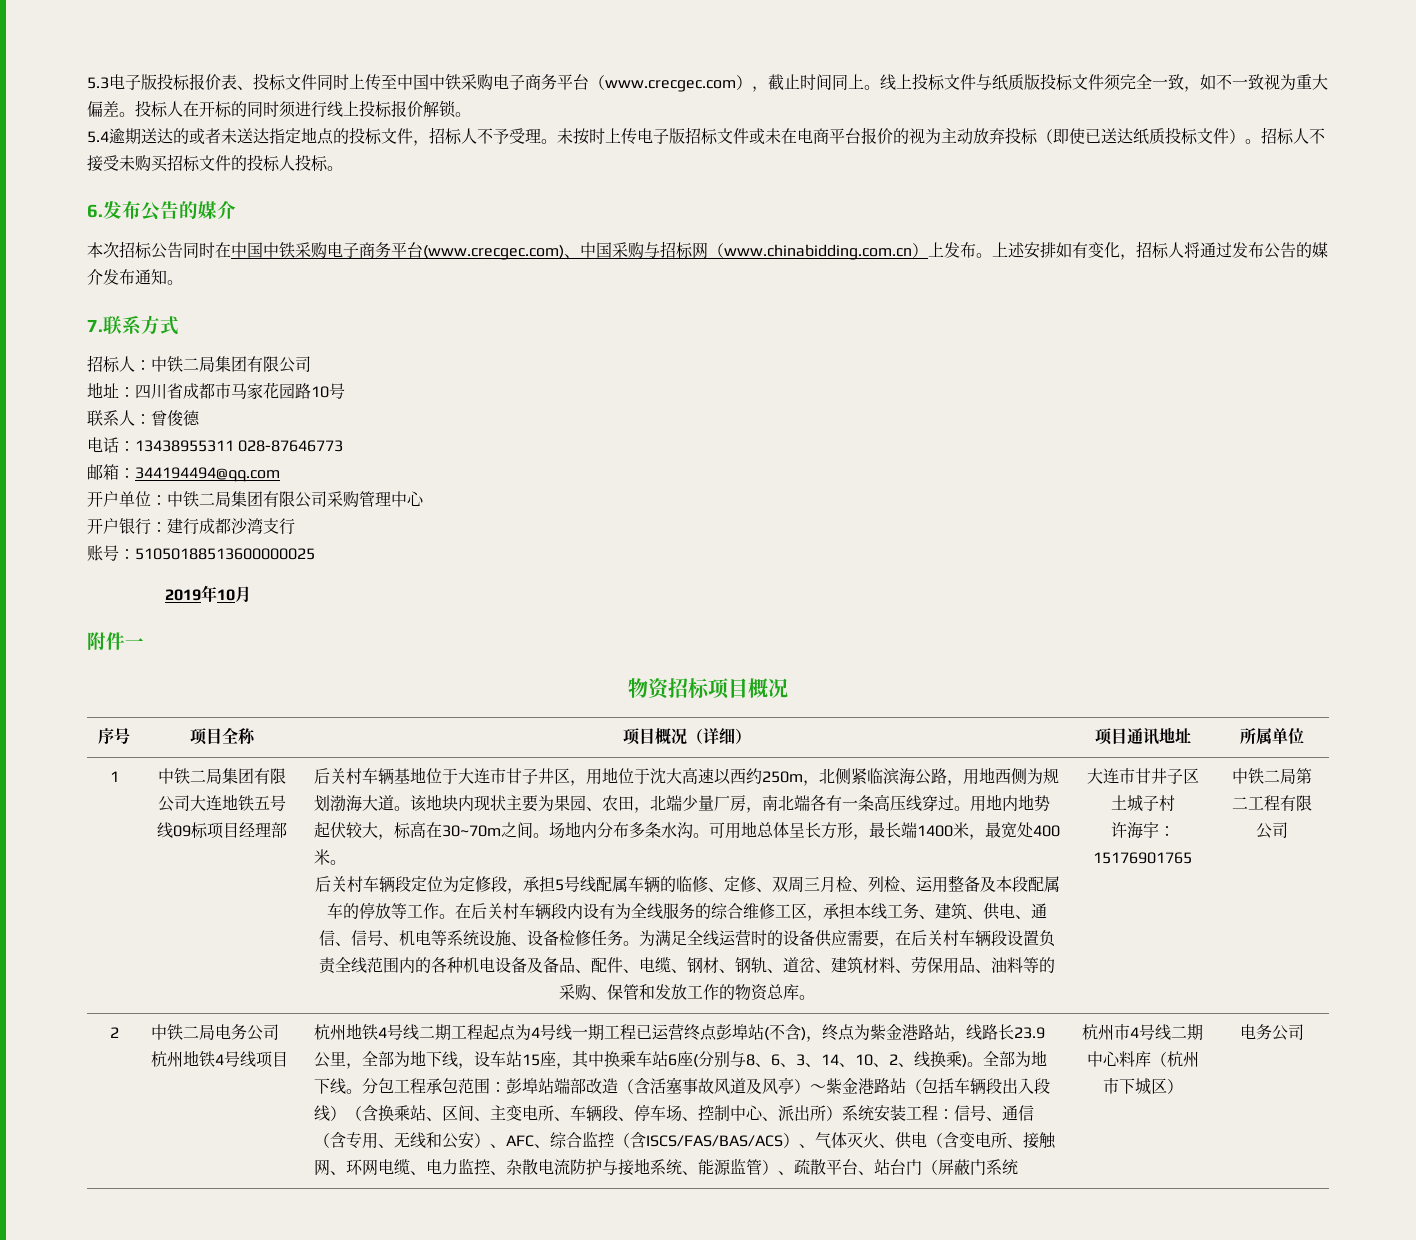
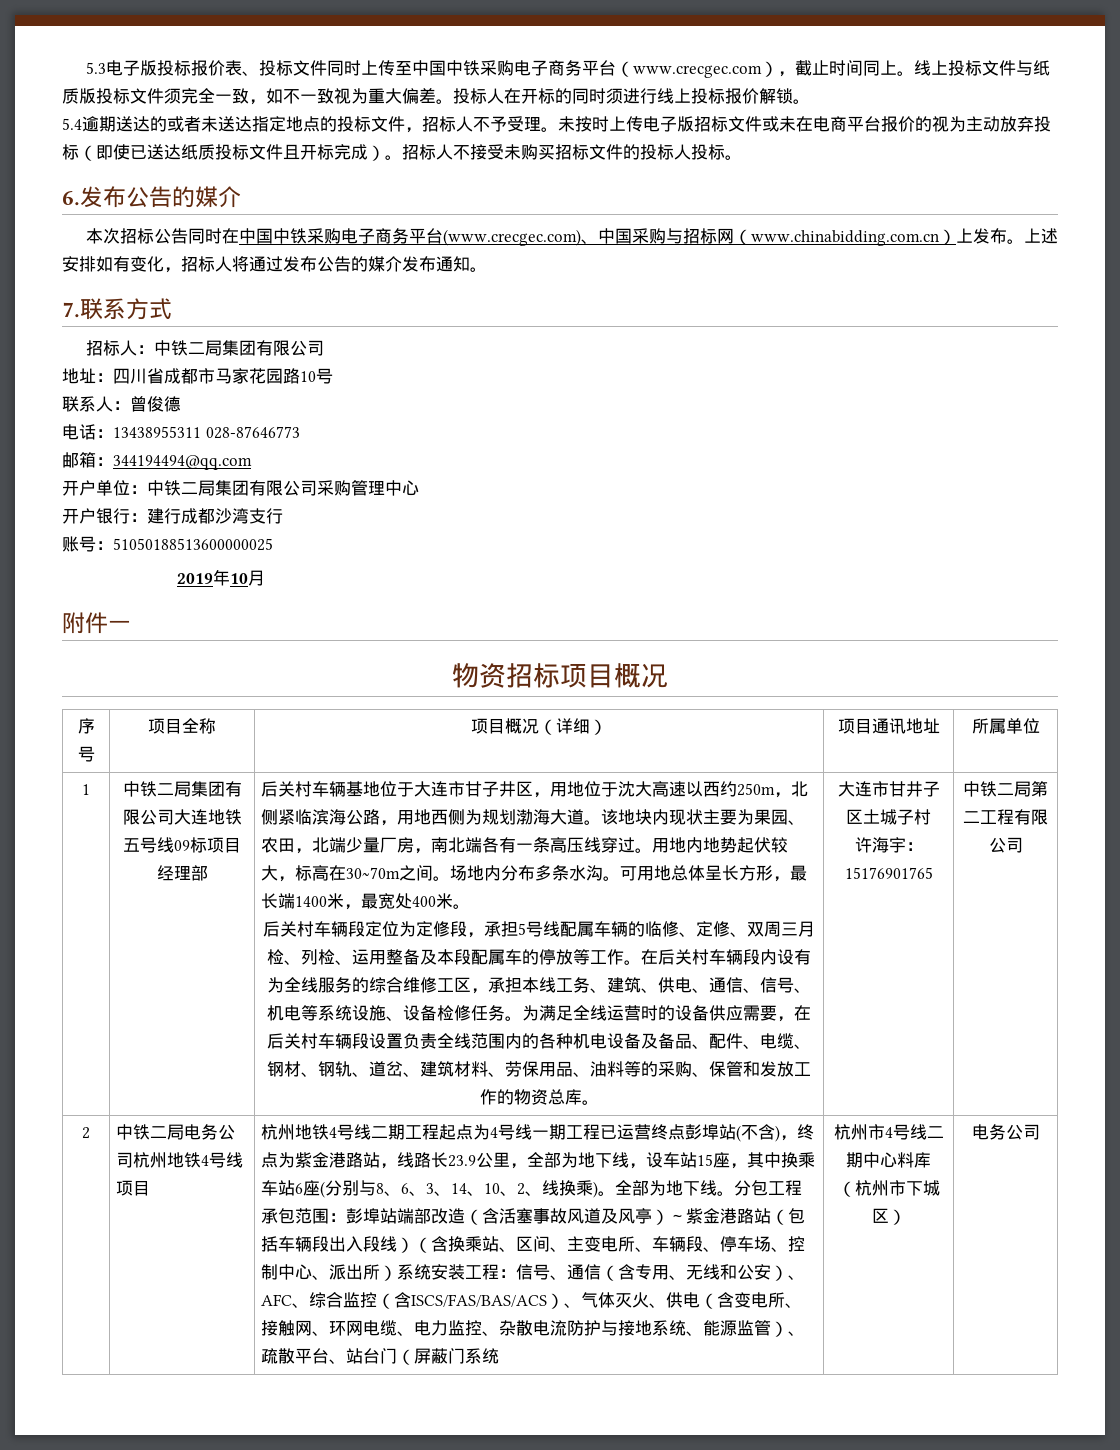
- 未按时上传电子版招标文件或未在电商平台报价的视为主动放弃投标（即使已送达纸质投标文件）。
+ 未按时上传电子版招标文件或未在电商平台报价的视为主动放弃投标（即使已送达纸质投标文件且开标完成）。

